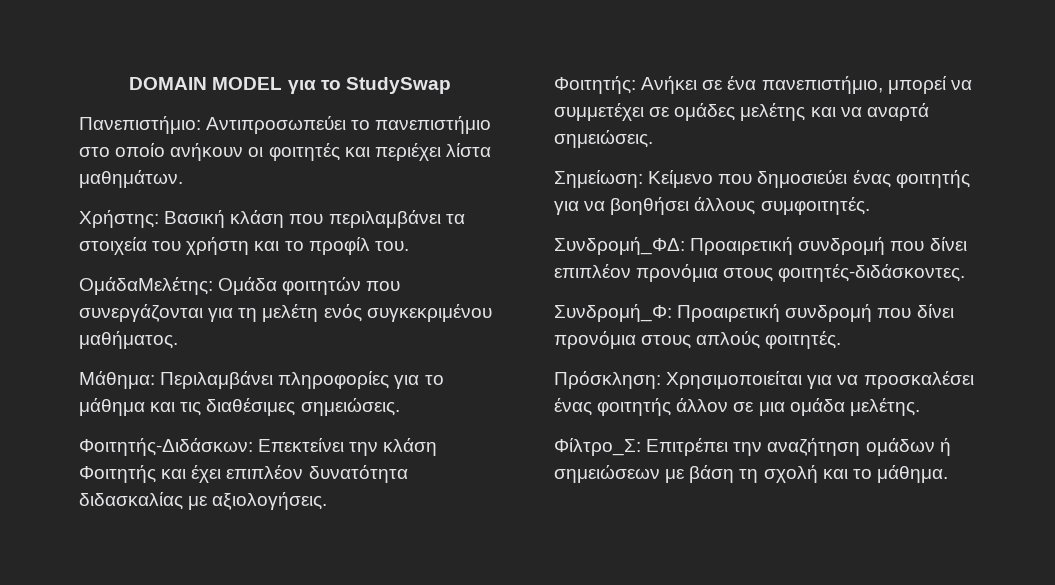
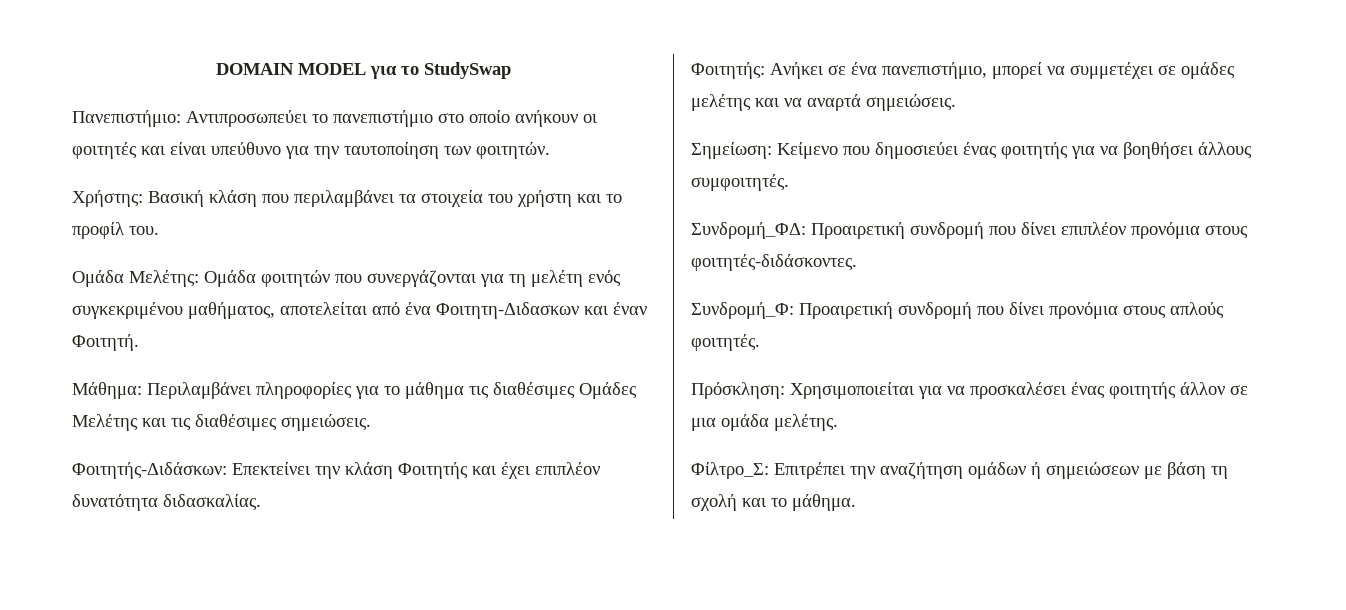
- Πανεπιστήμιο: Αντιπροσωπεύει το πανεπιστήμιο στο οποίο ανήκουν οι φοιτητές και περιέχει λίστα μαθημάτων.
+ Πανεπιστήμιο: Αντιπροσωπεύει το πανεπιστήμιο στο οποίο ανήκουν οι φοιτητές και είναι υπεύθυνο για την ταυτοποίηση των φοιτητών.
- ΟμάδαΜελέτης: Ομάδα φοιτητών που συνεργάζονται για τη μελέτη ενός συγκεκριμένου μαθήματος.
+ Ομάδα Μελέτης: Ομάδα φοιτητών που συνεργάζονται για τη μελέτη ενός συγκεκριμένου μαθήματος, αποτελείται από ένα Φοιτητη-Διδασκων και έναν Φοιτητή.
- Μάθημα: Περιλαμβάνει πληροφορίες για το μάθημα και τις διαθέσιμες σημειώσεις.
+ Μάθημα: Περιλαμβάνει πληροφορίες για το μάθημα τις διαθέσιμες Ομάδες Μελέτης και τις διαθέσιμες σημειώσεις.
- Φοιτητής-Διδάσκων: Επεκτείνει την κλάση Φοιτητής και έχει επιπλέον δυνατότητα διδασκαλίας με αξιολογήσεις.
+ Φοιτητής-Διδάσκων: Επεκτείνει την κλάση Φοιτητής και έχει επιπλέον δυνατότητα διδασκαλίας.

